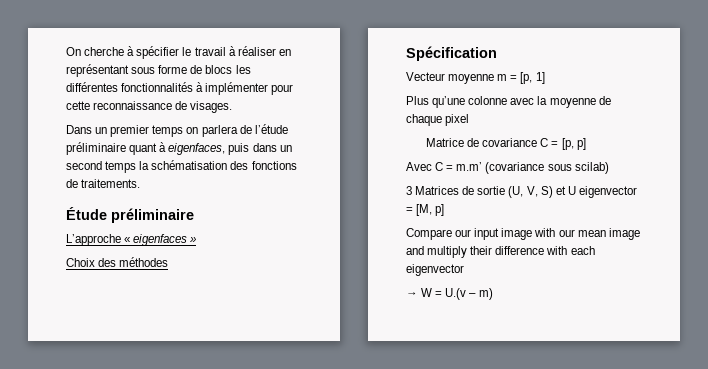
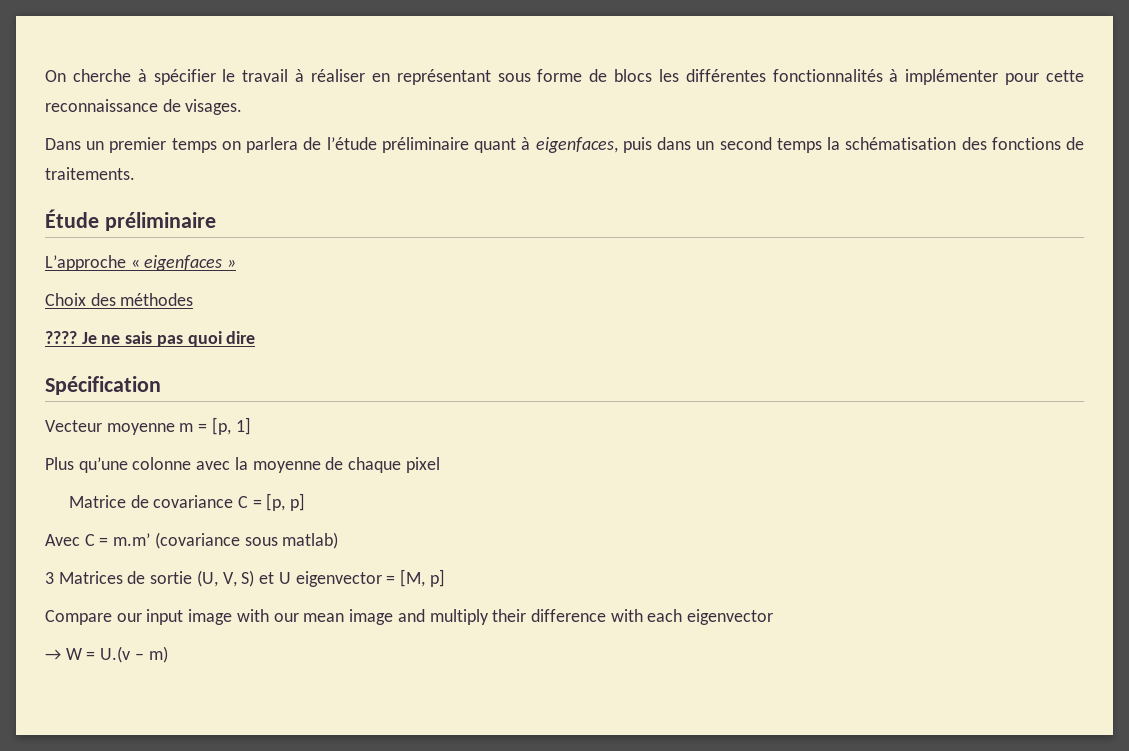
+ ???? Je ne sais pas quoi dire
- Avec C = m.m’ (covariance sous scilab)
+ Avec C = m.m’ (covariance sous matlab)

